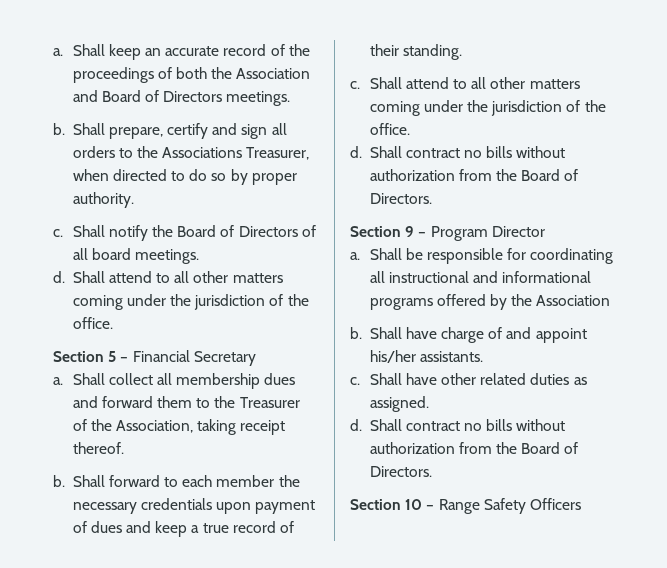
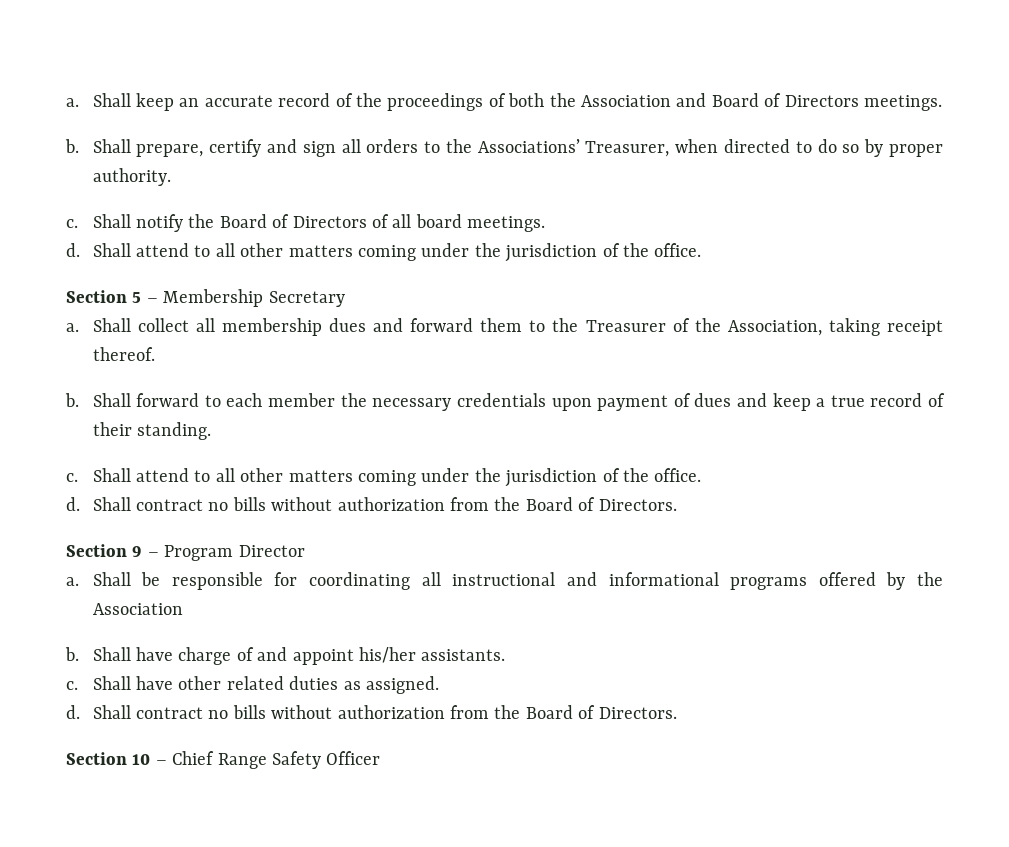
- Shall prepare, certify and sign all orders to the Associations Treasurer, when directed to do so by proper authority.
+ Shall prepare, certify and sign all orders to the Associations’ Treasurer, when directed to do so by proper authority.
- Section 5 – Financial Secretary
+ Section 5 – Membership Secretary
- Section 10 – Range Safety Officers
+ Section 10 – Chief Range Safety Officer

